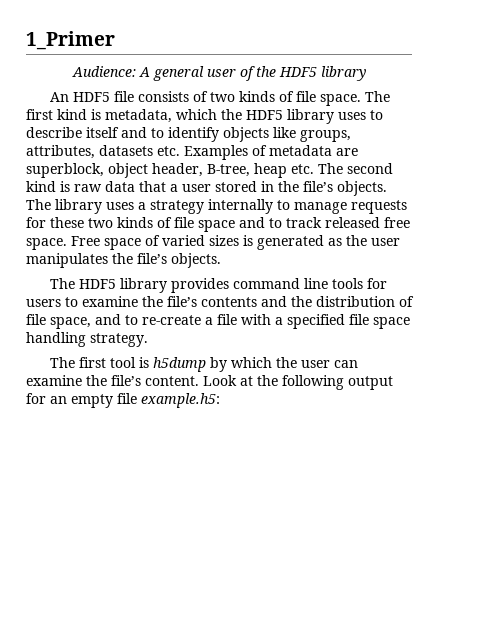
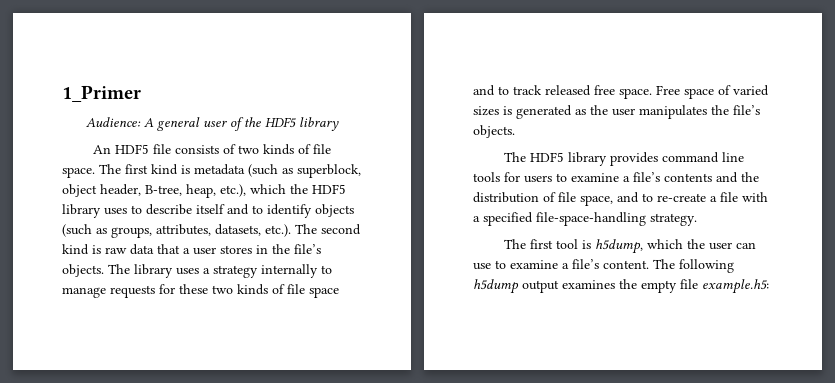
- The first kind is metadata, which the HDF5 library uses to describe itself and to identify objects like groups, attributes, datasets etc. Examples of metadata are superblock, object header, B-tree, heap etc. The second kind is raw data that a user stored in the file’s objects.
+ The first kind is metadata (such as superblock, object header, B-tree, heap, etc.), which the HDF5 library uses to describe itself and to identify objects (such as groups, attributes, datasets, etc.). The second kind is raw data that a user stores in the file’s objects.
- The HDF5 library provides command line tools for users to examine the file’s contents and the distribution of file space, and to re-create a file with a specified file space handling strategy.
+ The HDF5 library provides command line tools for users to examine a file’s contents and the distribution of file space, and to re-create a file with a specified file-space-handling strategy.
- The first tool is h5dump by which the user can examine the file’s content. Look at the following output for an empty file example.h5:
+ The first tool is h5dump, which the user can use to examine a file’s content. The following h5dump output examines the empty file example.h5:

